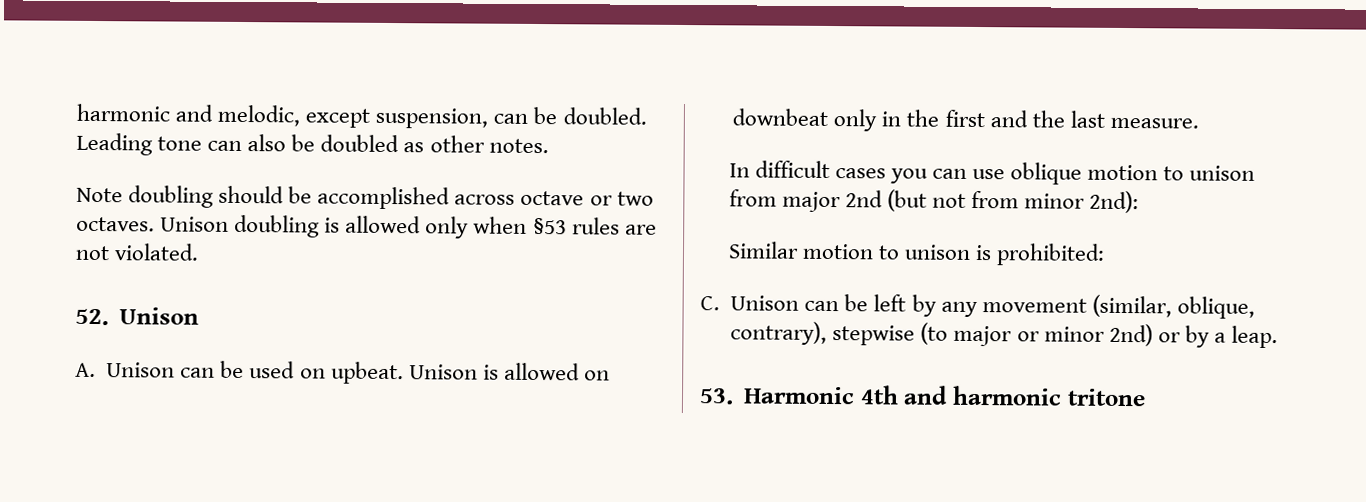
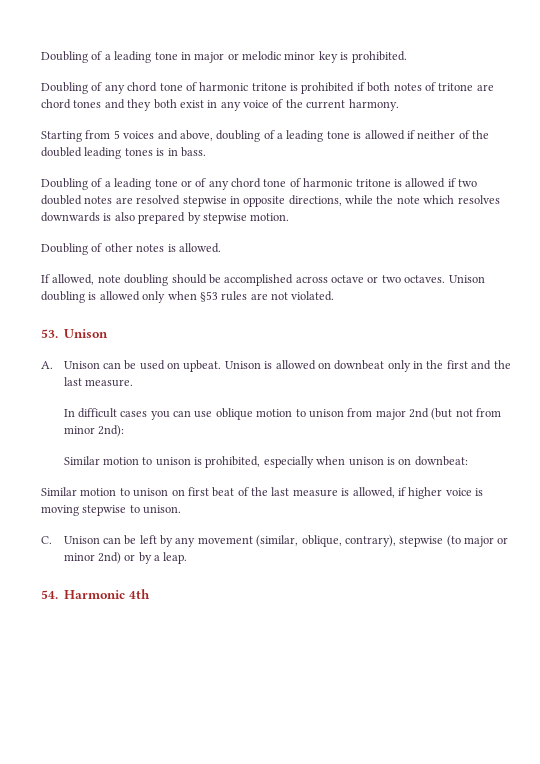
- harmonic and melodic, except suspension, can be doubled. Leading tone can also be doubled as other notes.
- Note doubling should be accomplished across octave or two octaves.
+ Doubling of a leading tone in major or melodic minor key is prohibited.
+ Doubling of any chord tone of harmonic tritone is prohibited if both notes of tritone are chord tones and they both exist in any voice of the current harmony.
+ Starting from 5 voices and above, doubling of a leading tone is allowed if neither of the doubled leading tones is in bass.
+ Doubling of a leading tone or of any chord tone of harmonic tritone is allowed if two doubled notes are resolved stepwise in opposite directions, while the note which resolves downwards is also prepared by stepwise motion.
+ Doubling of other notes is allowed.
+ If allowed, note doubling should be accomplished across octave or two octaves.
- 52. Unison
+ 53. Unison
- Similar motion to unison is prohibited:
+ Similar motion to unison is prohibited, especially when unison is on downbeat:
+ Similar motion to unison on first beat of the last measure is allowed, if higher voice is moving stepwise to unison.
- 53. Harmonic 4th and harmonic tritone
+ 54. Harmonic 4th

